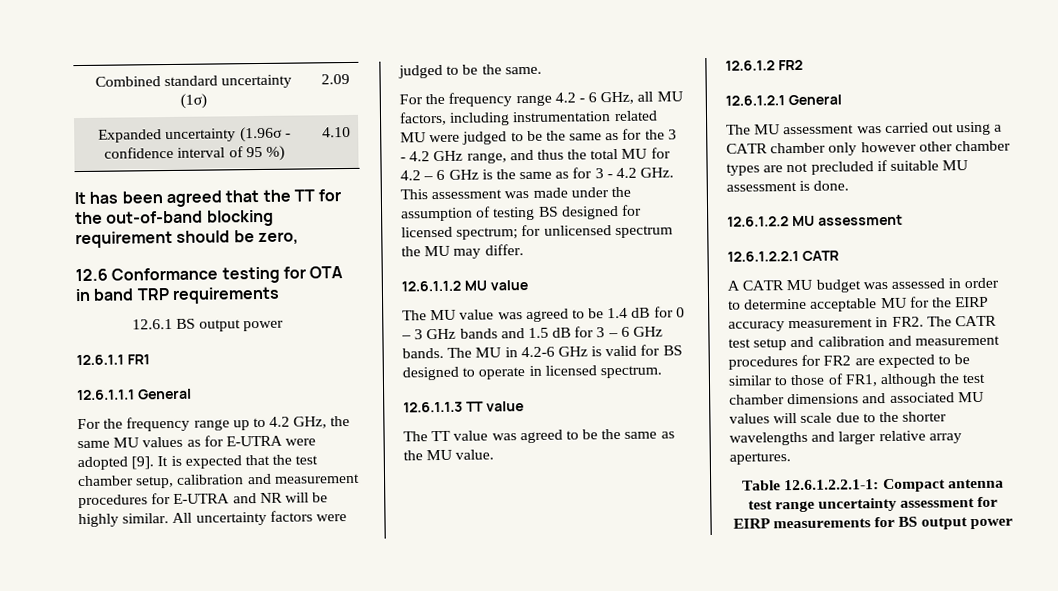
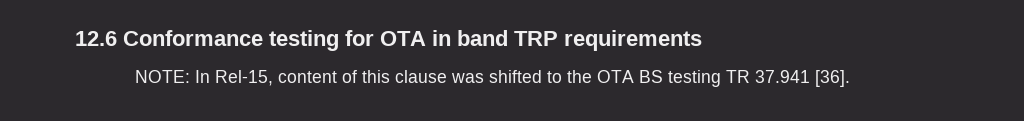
- Combined standard uncertainty (1σ) | 2.09
- Expanded uncertainty (1.96σ - confidence interval of 95 %) | 4.10
- It has been agreed that the TT for the out-of-band blocking requirement should be zero,
- 12.6.1 BS output power
- 12.6.1.1 FR1
- 12.6.1.1.1 General
- For the frequency range up to 4.2 GHz, the same MU values as for E-UTRA were adopted [9]. It is expected that the test chamber setup, calibration and measurement procedures for E-UTRA and NR will be highly similar. All uncertainty factors were judged to be the same.
- For the frequency range 4.2 - 6 GHz, all MU factors, including instrumentation related MU were judged to be the same as for the 3 - 4.2 GHz range, and thus the total MU for 4.2 – 6 GHz is the same as for 3 - 4.2 GHz. This assessment was made under the assumption of testing BS designed for licensed spectrum; for unlicensed spectrum the MU may differ.
- 12.6.1.1.2 MU value
- The MU value was agreed to be 1.4 dB for 0 – 3 GHz bands and 1.5 dB for 3 – 6 GHz bands. The MU in 4.2-6 GHz is valid for BS designed to operate in licensed spectrum.
- 12.6.1.1.3 TT value
- The TT value was agreed to be the same as the MU value.
- 12.6.1.2 FR2
- 12.6.1.2.1 General
- The MU assessment was carried out using a CATR chamber only however other chamber types are not precluded if suitable MU assessment is done.
- 12.6.1.2.2 MU assessment
- 12.6.1.2.2.1 CATR
- A CATR MU budget was assessed in order to determine acceptable MU for the EIRP accuracy measurement in FR2. The CATR test setup and calibration and measurement procedures for FR2 are expected to be similar to those of FR1, although the test chamber dimensions and associated MU values will scale due to the shorter wavelengths and larger relative array apertures.
- Table 12.6.1.2.2.1-1: Compact antenna test range uncertainty assessment for EIRP measurements for BS output power
+ NOTE: In Rel-15, content of this clause was shifted to the OTA BS testing TR 37.941 [36].

